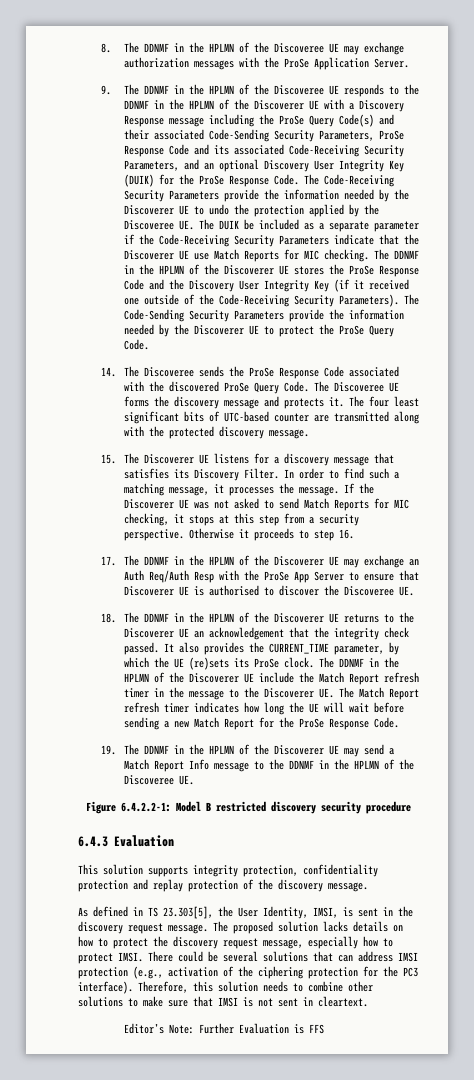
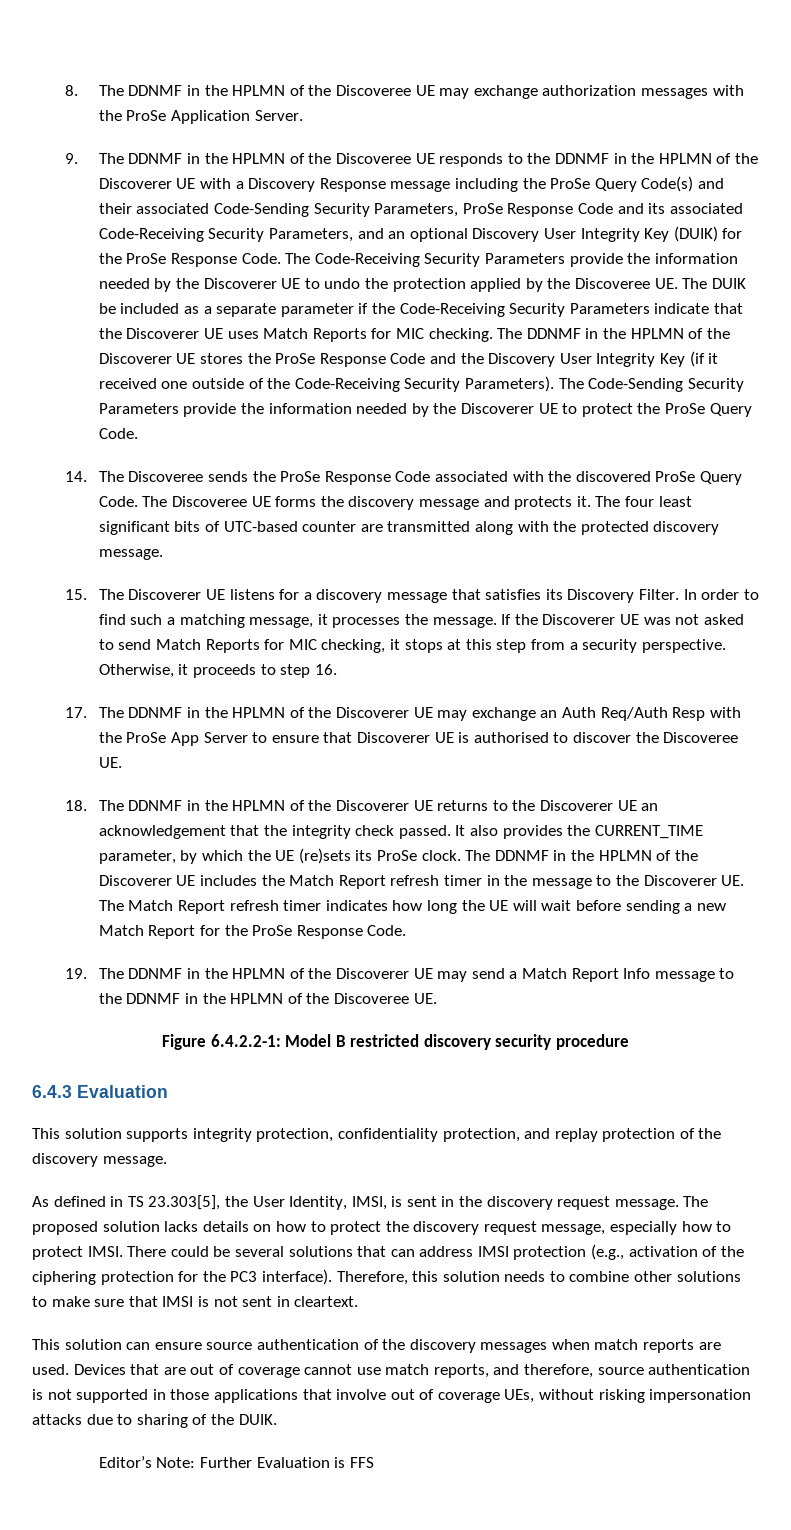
- The Code-Receiving Security Parameters provide the information needed by the Discoverer UE to undo the protection applied by the Discoveree UE. The DUIK be included as a separate parameter if the Code-Receiving Security Parameters indicate that the Discoverer UE use Match Reports for MIC checking.
+ The Code-Receiving Security Parameters provide the information needed by the Discoverer UE to undo the protection applied by the Discoveree UE. The DUIK be included as a separate parameter if the Code-Receiving Security Parameters indicate that the Discoverer UE uses Match Reports for MIC checking.
- Otherwise it proceeds to step 16.
+ Otherwise, it proceeds to step 16.
- The DDNMF in the HPLMN of the Discoverer UE include the Match Report refresh timer in the message to the Discoverer UE. The Match Report refresh timer indicates how long the UE will wait before sending a new Match Report for the ProSe Response Code.
+ The DDNMF in the HPLMN of the Discoverer UE includes the Match Report refresh timer in the message to the Discoverer UE. The Match Report refresh timer indicates how long the UE will wait before sending a new Match Report for the ProSe Response Code.
- This solution supports integrity protection, confidentiality protection and replay protection of the discovery message.
+ This solution supports integrity protection, confidentiality protection, and replay protection of the discovery message.
+ This solution can ensure source authentication of the discovery messages when match reports are used. Devices that are out of coverage cannot use match reports, and therefore, source authentication is not supported in those applications that involve out of coverage UEs, without risking impersonation attacks due to sharing of the DUIK.

